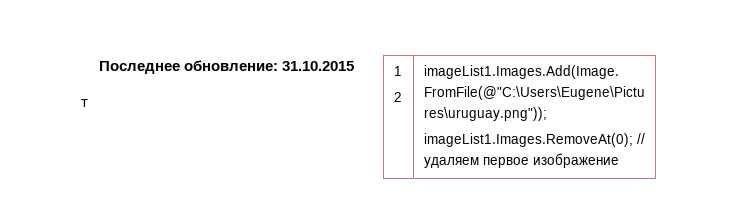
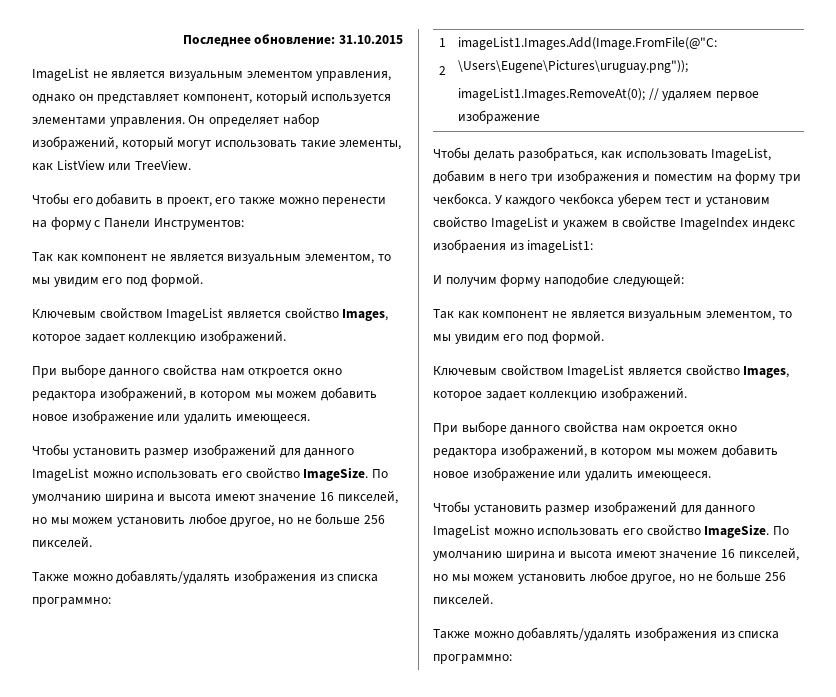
- т
+ ImageList не является визуальным элементом управления, однако он представляет компонент, который используется элементами управления. Он определяет набор изображений, который могут использовать такие элементы, как ListView или TreeView.
+ Чтобы его добавить в проект, его также можно перенести на форму с Панели Инструментов:
+ Так как компонент не является визуальным элементом, то мы увидим его под формой.
+ Ключевым свойством ImageList является свойство Images, которое задает коллекцию изображений.
+ При выборе данного свойства нам откроется окно редактора изображений, в котором мы можем добавить новое изображение или удалить имеющееся.
+ Чтобы установить размер изображений для данного ImageList можно использовать его свойство ImageSize. По умолчанию ширина и высота имеют значение 16 пикселей, но мы можем установить любое другое, но не больше 256 пикселей.
+ Также можно добавлять/удалять изображения из списка программно:
+ Чтобы делать разобраться, как использовать ImageList, добавим в него три изображения и поместим на форму три чекбокса. У каждого чекбокса уберем тест и установим свойство ImageList и укажем в свойстве ImageIndex индекс изобраения из imageList1:
+ И получим форму наподобие следующей:
+ Так как компонент не является визуальным элементом, то мы увидим его под формой.
+ Ключевым свойством ImageList является свойство Images, которое задает коллекцию изображений.
+ При выборе данного свойства нам окроется окно редактора изображений, в котором мы можем добавить новое изображение или удалить имеющееся.
+ Чтобы установить размер изображений для данного ImageList можно использовать его свойство ImageSize. По умолчанию ширина и высота имеют значение 16 пикселей, но мы можем установить любое другое, но не больше 256 пикселей.
+ Также можно добавлять/удалять изображения из списка программно:

